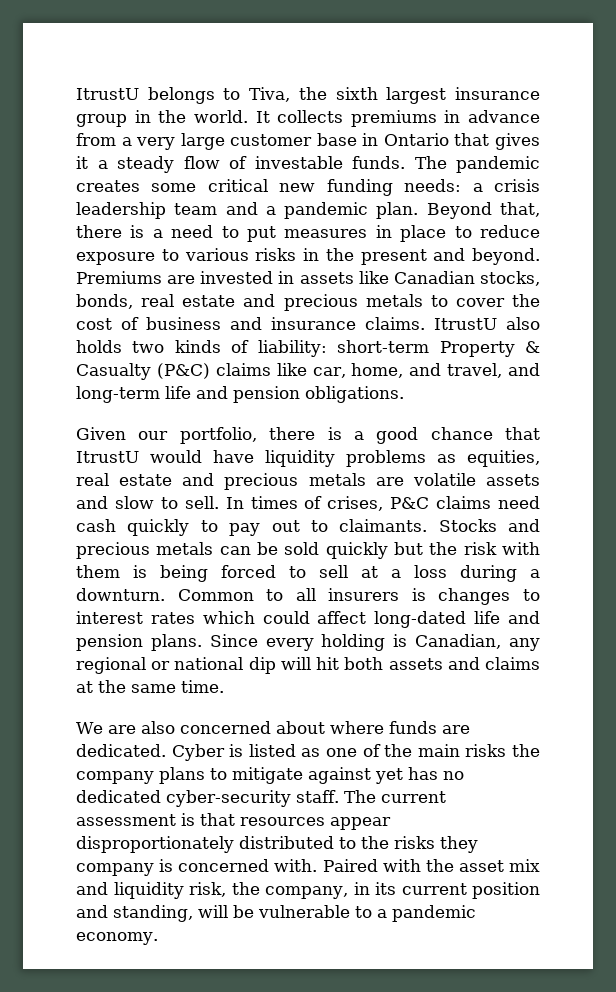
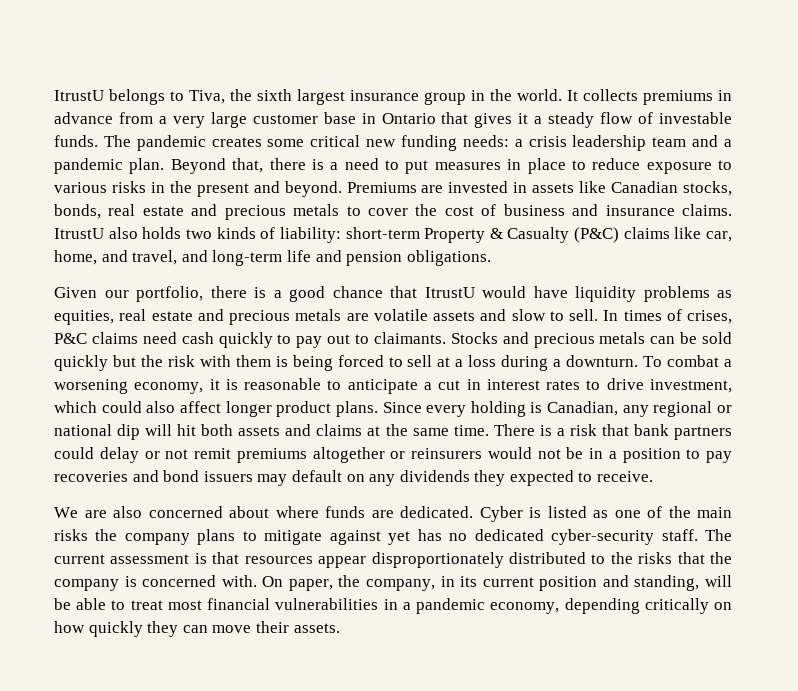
- Common to all insurers is changes to interest rates which could affect long-dated life and pension plans.
+ To combat a worsening economy, it is reasonable to anticipate a cut in interest rates to drive investment, which could also affect longer product plans.
+ There is a risk that bank partners could delay or not remit premiums altogether or reinsurers would not be in a position to pay recoveries and bond issuers may default on any dividends they expected to receive.
- The current assessment is that resources appear disproportionately distributed to the risks they company is concerned with.
+ The current assessment is that resources appear disproportionately distributed to the risks that the company is concerned with.
- Paired with the asset mix and liquidity risk, the company, in its current position and standing, will be vulnerable to a pandemic economy.
+ On paper, the company, in its current position and standing, will be able to treat most financial vulnerabilities in a pandemic economy, depending critically on how quickly they can move their assets.

